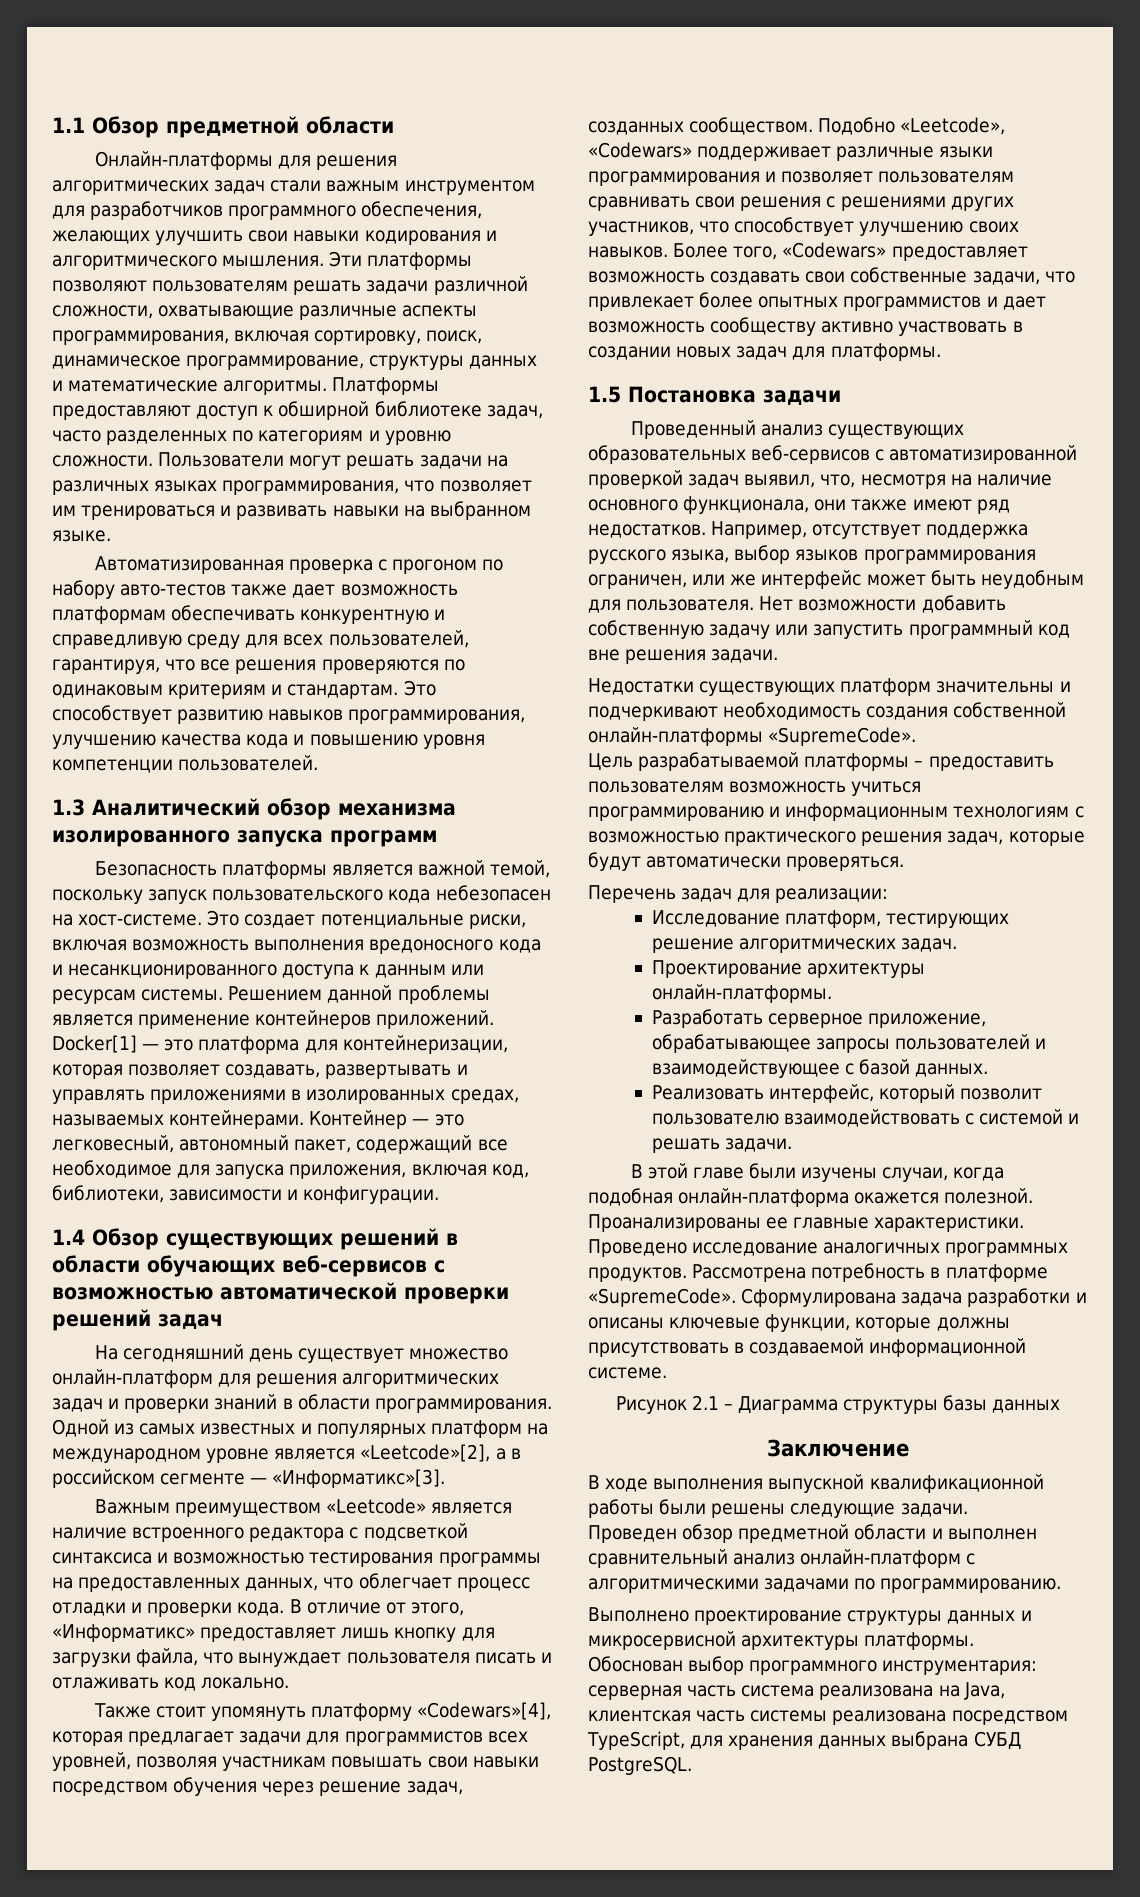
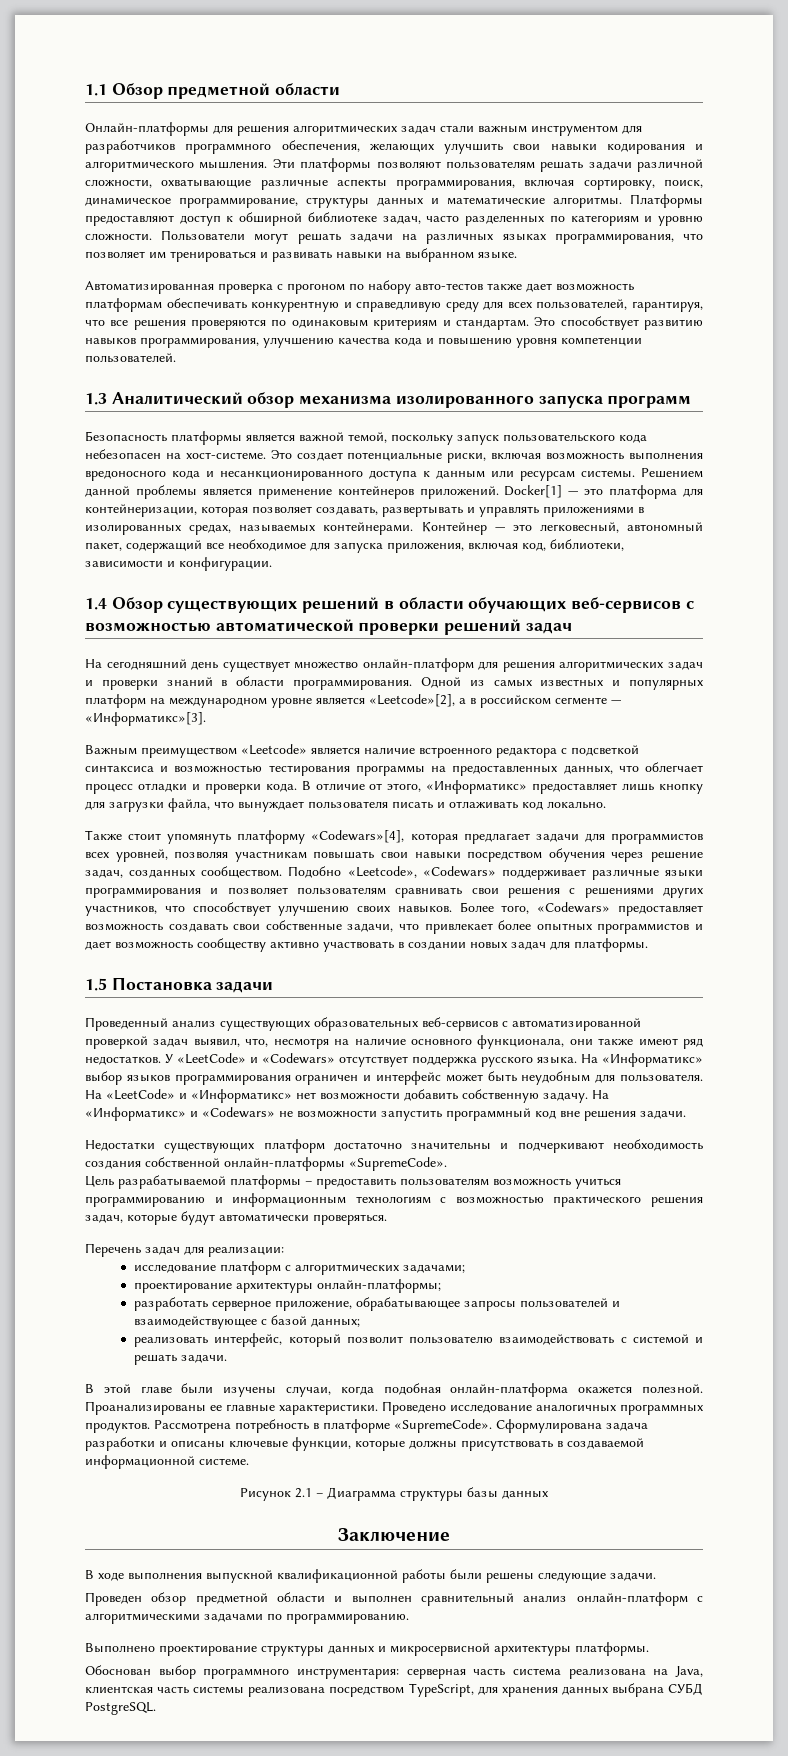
- Например, отсутствует поддержка русского языка, выбор языков программирования ограничен, или же интерфейс может быть неудобным для пользователя.
+ У «LeetCode» и «Codewars» отсутствует поддержка русского языка. На «Информатикс» выбор языков программирования ограничен и интерфейс может быть неудобным для пользователя.
- Нет возможности добавить собственную задачу или запустить программный код вне решения задачи.
+ На «LeetCode» и «Информатикс» нет возможности добавить собственную задачу. На «Информатикс» и «Codewars» не возможности запустить программный код вне решения задачи.
- Недостатки существующих платформ значительны и подчеркивают необходимость создания собственной онлайн-платформы «SupremeCode».
+ Недостатки существующих платформ достаточно значительны и подчеркивают необходимость создания собственной онлайн-платформы «SupremeCode».
- Исследование платформ, тестирующих решение алгоритмических задач.
- Проектирование архитектуры онлайн-платформы.
- Разработать серверное приложение, обрабатывающее запросы пользователей и взаимодействующее с базой данных.
- Реализовать интерфейс, который позволит пользователю взаимодействовать с системой и решать задачи.
+ исследование платформ с алгоритмических задачами;
+ проектирование архитектуры онлайн-платформы;
+ разработать серверное приложение, обрабатывающее запросы пользователей и взаимодействующее с базой данных;
+ реализовать интерфейс, который позволит пользователю взаимодействовать с системой и решать задачи.

